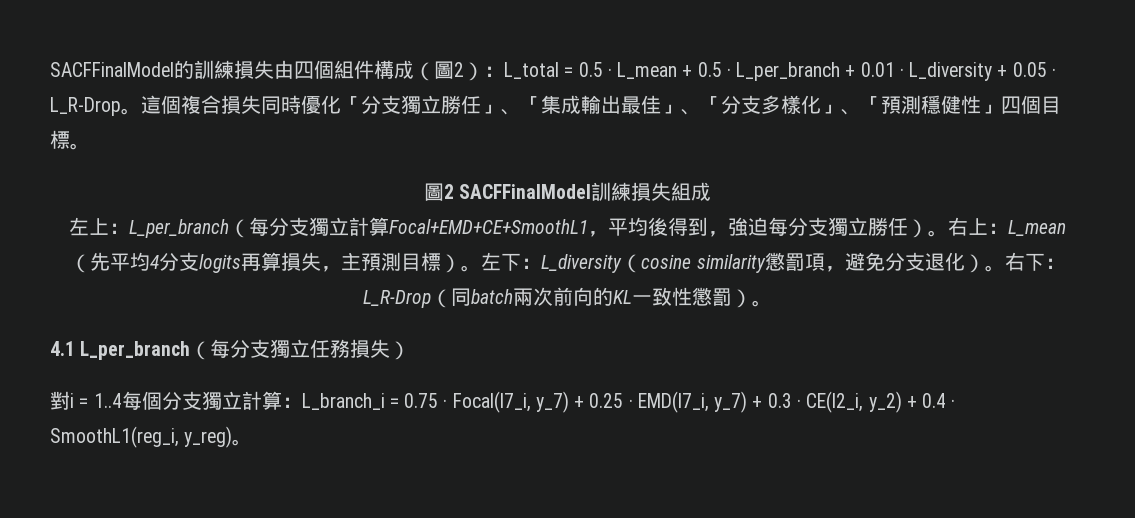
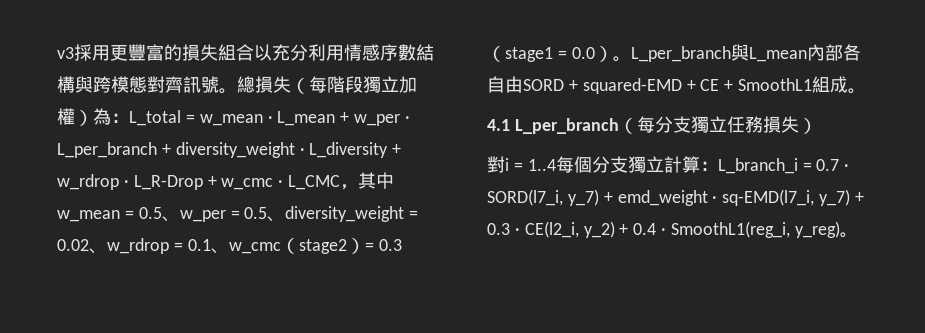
- SACFFinalModel的訓練損失由四個組件構成（圖2）：L_total = 0.5 · L_mean + 0.5 · L_per_branch + 0.01 · L_diversity + 0.05 · L_R-Drop。這個複合損失同時優化「分支獨立勝任」、「集成輸出最佳」、「分支多樣化」、「預測穩健性」四個目標。
- 圖2 SACFFinalModel訓練損失組成
- 左上：L_per_branch（每分支獨立計算Focal+EMD+CE+SmoothL1，平均後得到，強迫每分支獨立勝任）。右上：L_mean（先平均4分支logits再算損失，主預測目標）。左下：L_diversity（cosine similarity懲罰項，避免分支退化）。右下：L_R-Drop（同batch兩次前向的KL一致性懲罰）。
+ v3採用更豐富的損失組合以充分利用情感序數結構與跨模態對齊訊號。總損失（每階段獨立加權）為：L_total = w_mean · L_mean + w_per · L_per_branch + diversity_weight · L_diversity + w_rdrop · L_R-Drop + w_cmc · L_CMC，其中w_mean = 0.5、w_per = 0.5、diversity_weight = 0.02、w_rdrop = 0.1、w_cmc（stage2）= 0.3（stage1 = 0.0）。L_per_branch與L_mean內部各自由SORD + squared-EMD + CE + SmoothL1組成。
- 對i = 1..4每個分支獨立計算：L_branch_i = 0.75 · Focal(l7_i, y_7) + 0.25 · EMD(l7_i, y_7) + 0.3 · CE(l2_i, y_2) + 0.4 · SmoothL1(reg_i, y_reg)。
+ 對i = 1..4每個分支獨立計算：L_branch_i = 0.7 · SORD(l7_i, y_7) + emd_weight · sq-EMD(l7_i, y_7) + 0.3 · CE(l2_i, y_2) + 0.4 · SmoothL1(reg_i, y_reg)。

